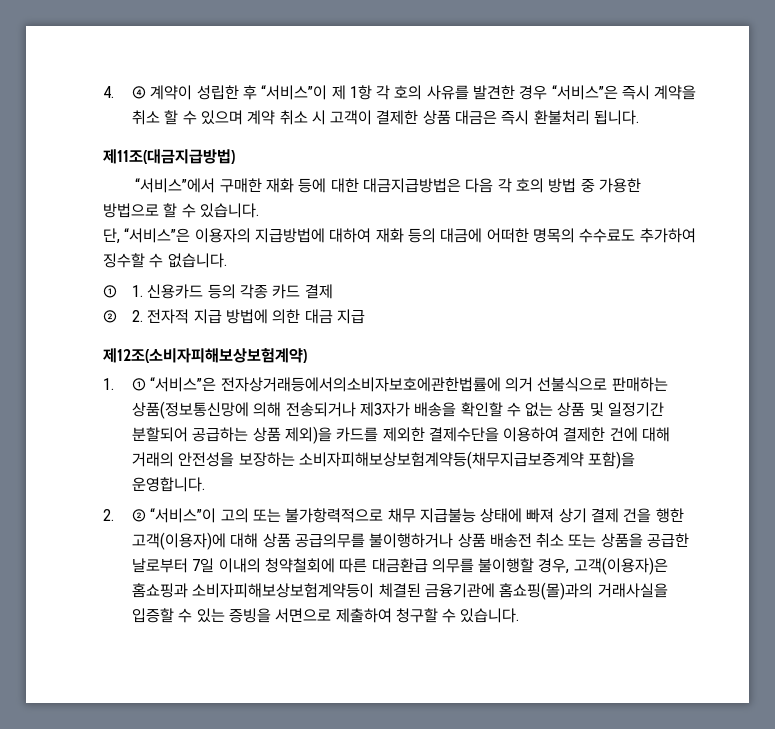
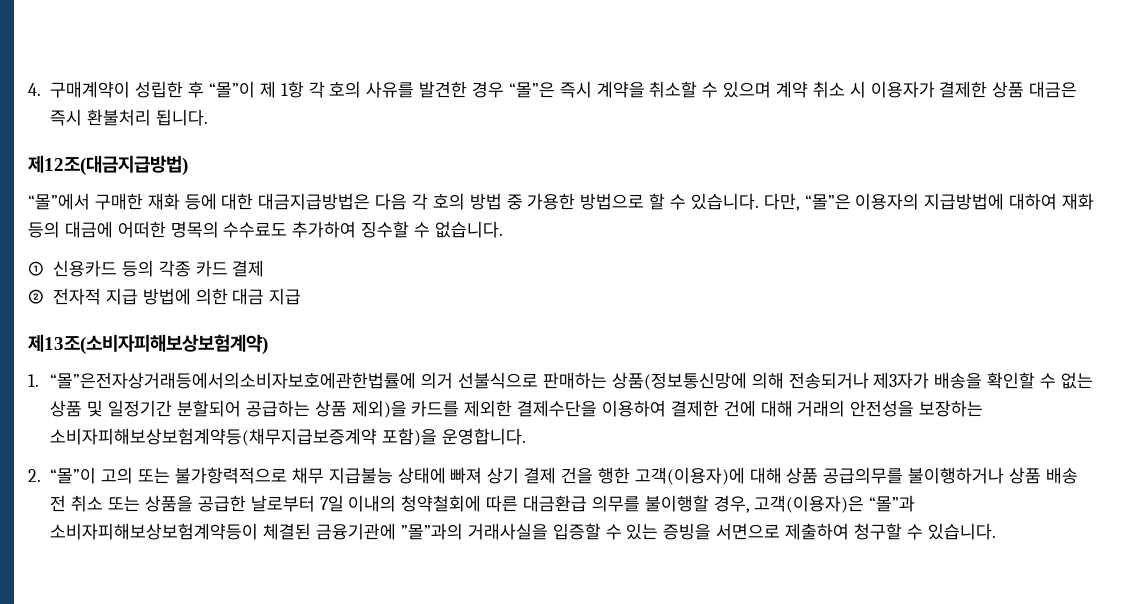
- 4. ④ 계약이 성립한 후 “서비스”이 제 1항 각 호의 사유를 발견한 경우 “서비스”은 즉시 계약을 취소 할 수 있으며 계약 취소 시 고객이 결제한 상품 대금은 즉시 환불처리 됩니다.
+ 4. 구매계약이 성립한 후 “몰”이 제 1항 각 호의 사유를 발견한 경우 “몰”은 즉시 계약을 취소할 수 있으며 계약 취소 시 이용자가 결제한 상품 대금은 즉시 환불처리 됩니다.
- 제11조(대금지급방법)
- “서비스”에서 구매한 재화 등에 대한 대금지급방법은 다음 각 호의 방법 중 가용한 방법으로 할 수 있습니다.
- 단, “서비스”은 이용자의 지급방법에 대하여 재화 등의 대금에 어떠한 명목의 수수료도 추가하여 징수할 수 없습니다.
+ 제12조(대금지급방법)
+ “몰”에서 구매한 재화 등에 대한 대금지급방법은 다음 각 호의 방법 중 가용한 방법으로 할 수 있습니다. 다만, “몰”은 이용자의 지급방법에 대하여 재화 등의 대금에 어떠한 명목의 수수료도 추가하여 징수할 수 없습니다.
- ① 1. 신용카드 등의 각종 카드 결제
+ ① 신용카드 등의 각종 카드 결제
- ② 2. 전자적 지급 방법에 의한 대금 지급
+ ② 전자적 지급 방법에 의한 대금 지급
- 제12조(소비자피해보상보험계약)
- 1. ① “서비스”은 전자상거래등에서의소비자보호에관한법률에 의거 선불식으로 판매하는 상품(정보통신망에 의해 전송되거나 제3자가 배송을 확인할 수 없는 상품 및 일정기간 분할되어 공급하는 상품 제외)을 카드를 제외한 결제수단을 이용하여 결제한 건에 대해 거래의 안전성을 보장하는 소비자피해보상보험계약등(채무지급보증계약 포함)을 운영합니다.
+ 제13조(소비자피해보상보험계약)
+ 1. “몰”은전자상거래등에서의소비자보호에관한법률에 의거 선불식으로 판매하는 상품(정보통신망에 의해 전송되거나 제3자가 배송을 확인할 수 없는 상품 및 일정기간 분할되어 공급하는 상품 제외)을 카드를 제외한 결제수단을 이용하여 결제한 건에 대해 거래의 안전성을 보장하는 소비자피해보상보험계약등(채무지급보증계약 포함)을 운영합니다.
- 2. ② “서비스”이 고의 또는 불가항력적으로 채무 지급불능 상태에 빠져 상기 결제 건을 행한 고객(이용자)에 대해 상품 공급의무를 불이행하거나 상품 배송전 취소 또는 상품을 공급한 날로부터 7일 이내의 청약철회에 따른 대금환급 의무를 불이행할 경우, 고객(이용자)은 홈쇼핑과 소비자피해보상보험계약등이 체결된 금융기관에 홈쇼핑(몰)과의 거래사실을 입증할 수 있는 증빙을 서면으로 제출하여 청구할 수 있습니다.
+ 2. “몰”이 고의 또는 불가항력적으로 채무 지급불능 상태에 빠져 상기 결제 건을 행한 고객(이용자)에 대해 상품 공급의무를 불이행하거나 상품 배송 전 취소 또는 상품을 공급한 날로부터 7일 이내의 청약철회에 따른 대금환급 의무를 불이행할 경우, 고객(이용자)은 “몰”과 소비자피해보상보험계약등이 체결된 금융기관에 ”몰”과의 거래사실을 입증할 수 있는 증빙을 서면으로 제출하여 청구할 수 있습니다.

